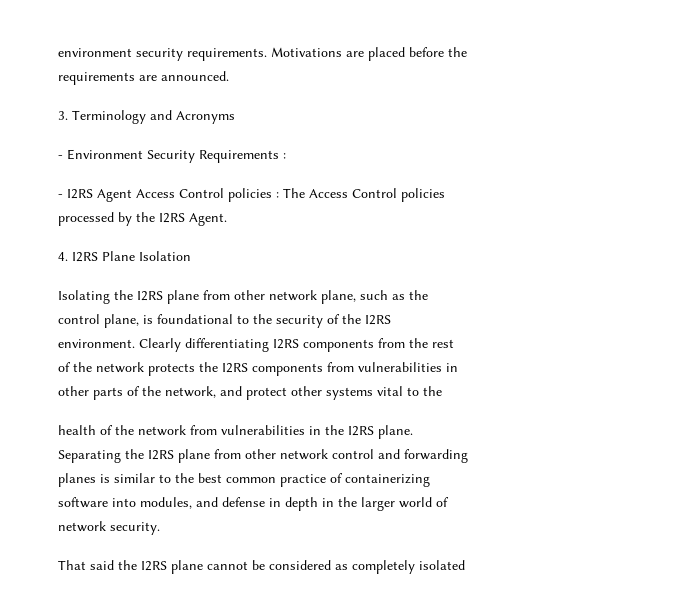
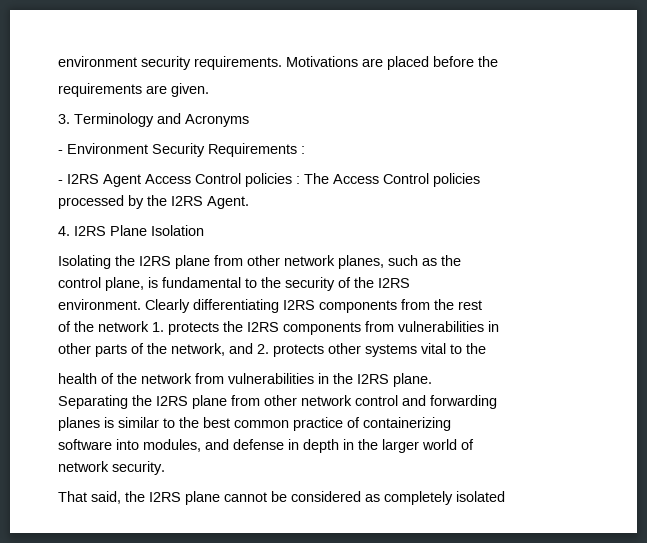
- requirements are announced.
+ requirements are given.
- Isolating the I2RS plane from other network plane, such as the
+ Isolating the I2RS plane from other network planes, such as the
- control plane, is foundational to the security of the I2RS
+ control plane, is fundamental to the security of the I2RS
- of the network protects the I2RS components from vulnerabilities in
+ of the network 1. protects the I2RS components from vulnerabilities in
- other parts of the network, and protect other systems vital to the
+ other parts of the network, and 2. protects other systems vital to the
- That said the I2RS plane cannot be considered as completely isolated
+ That said, the I2RS plane cannot be considered as completely isolated

